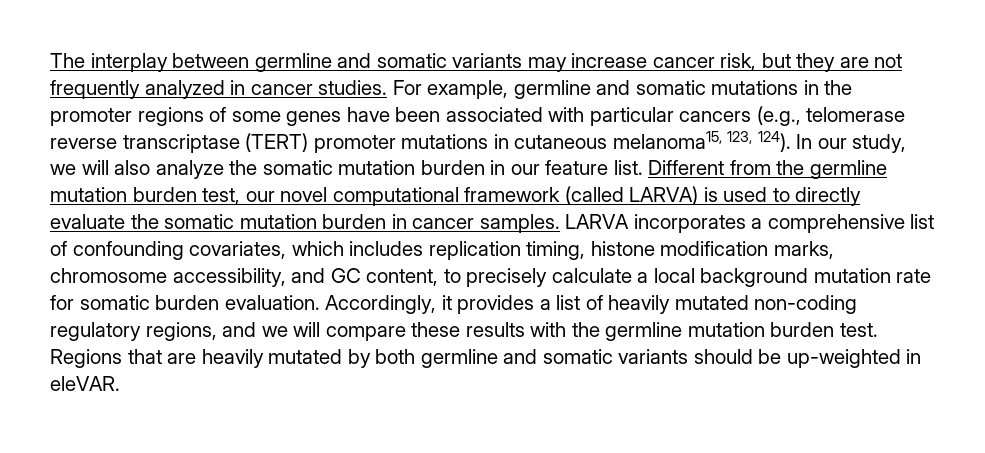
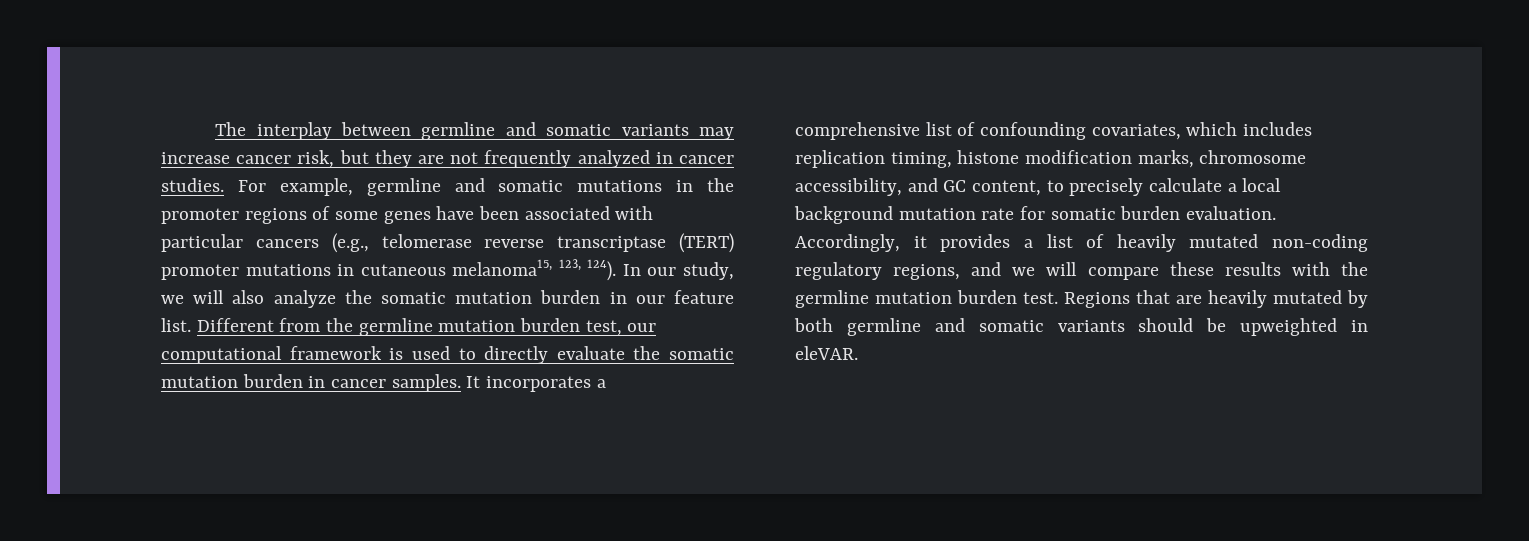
- Different from the germline mutation burden test, our novel computational framework (called LARVA) is used to directly evaluate the somatic mutation burden in cancer samples.
+ Different from the germline mutation burden test, our computational framework is used to directly evaluate the somatic mutation burden in cancer samples.
- LARVA incorporates a comprehensive list of confounding covariates, which includes replication timing, histone modification marks, chromosome accessibility, and GC content, to precisely calculate a local background mutation rate for somatic burden evaluation.
+ It incorporates a comprehensive list of confounding covariates, which includes replication timing, histone modification marks, chromosome accessibility, and GC content, to precisely calculate a local background mutation rate for somatic burden evaluation.
- Regions that are heavily mutated by both germline and somatic variants should be up-weighted in eleVAR.
+ Regions that are heavily mutated by both germline and somatic variants should be upweighted in eleVAR.

